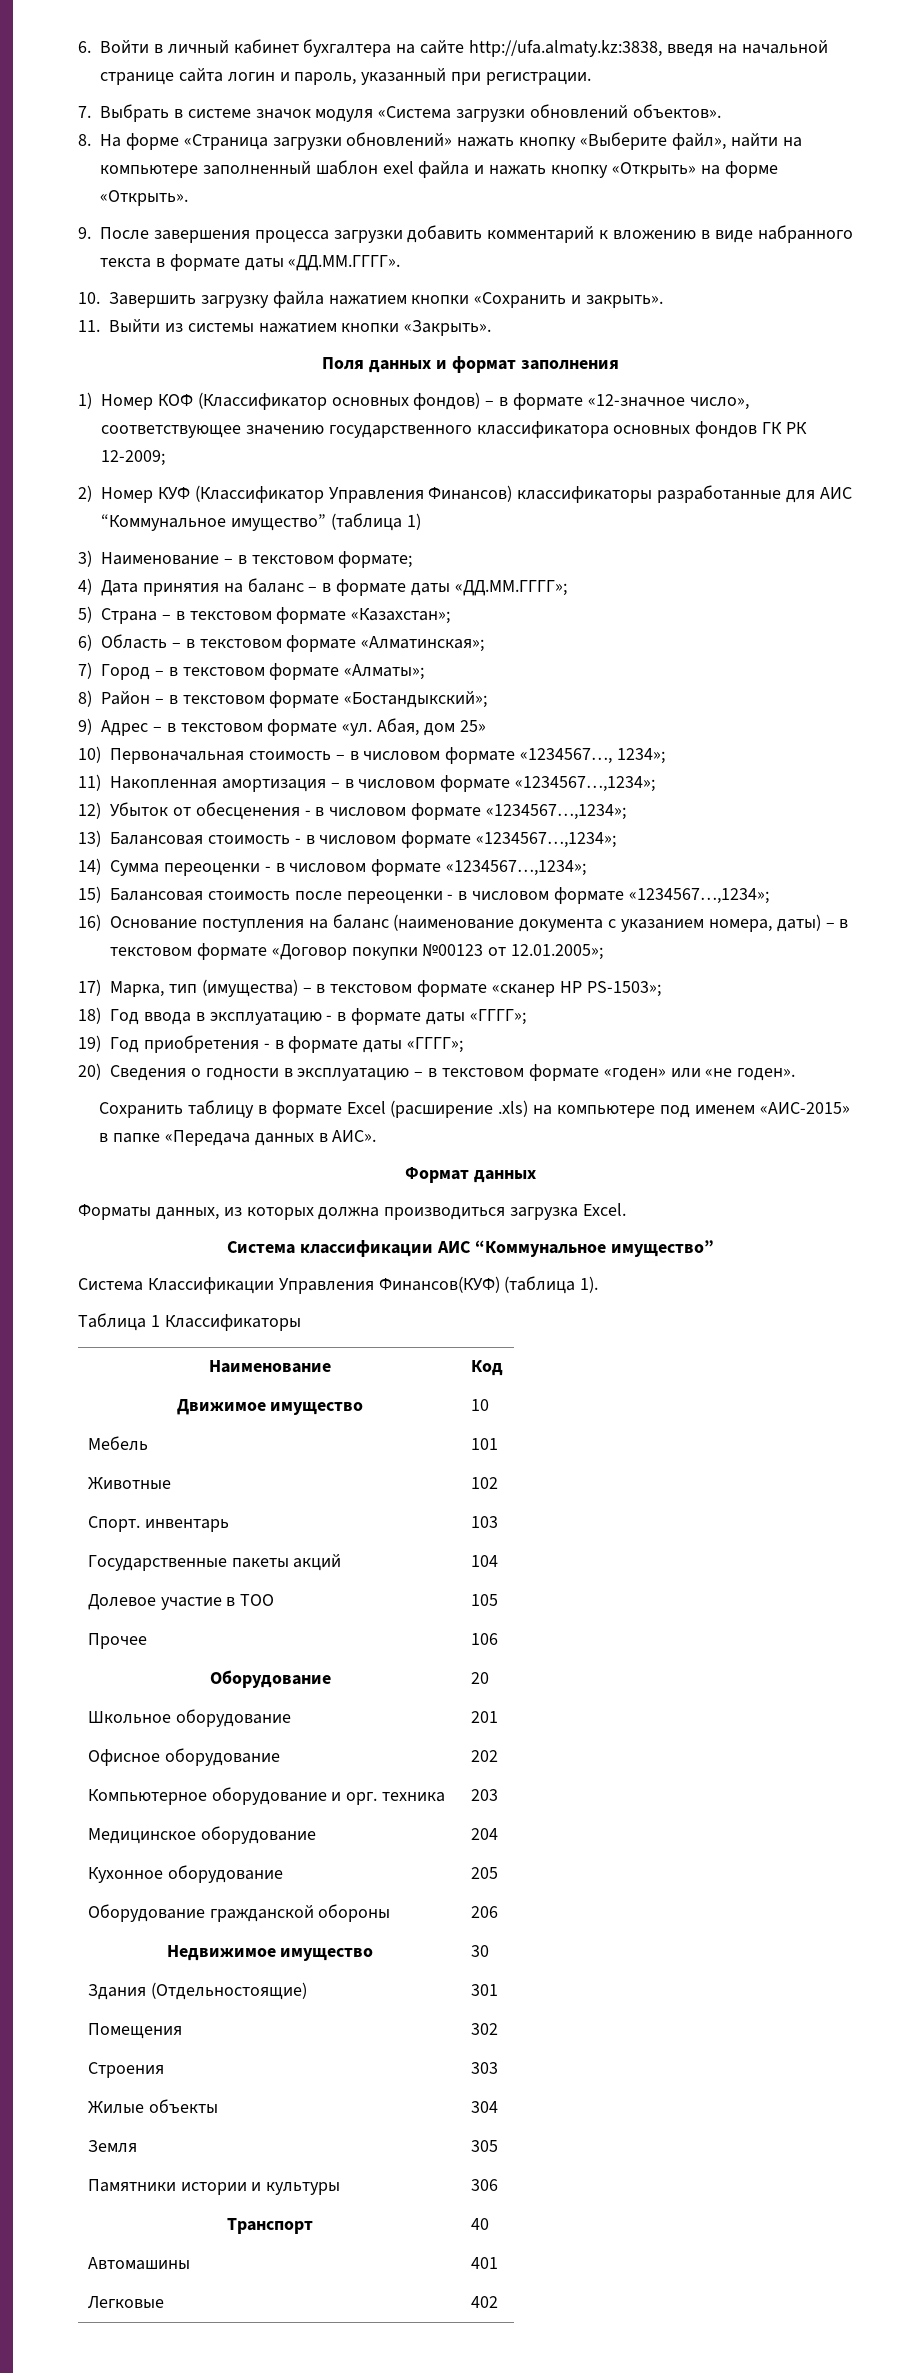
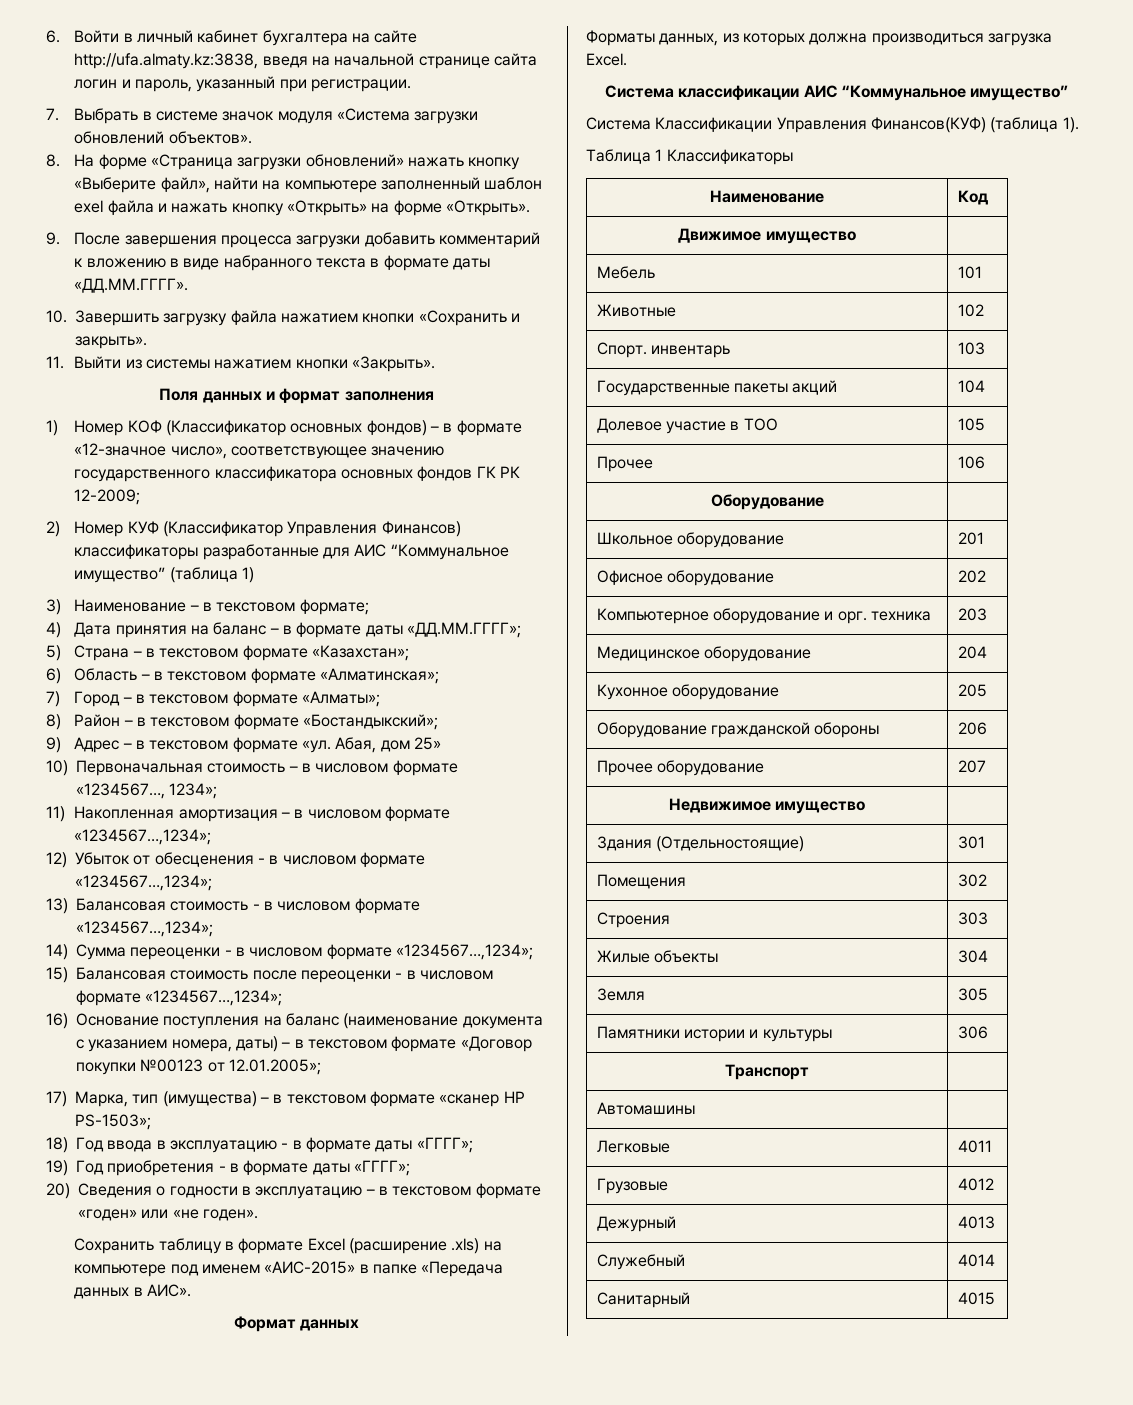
- Движимое имущество | 10
+ Движимое имущество |
- Оборудование | 20
+ Оборудование |
+ Прочее оборудование | 207
- Недвижимое имущество | 30
+ Недвижимое имущество |
- Транспорт | 40
+ Транспорт |
- Автомашины | 401
+ Автомашины |
- Легковые | 402
+ Легковые | 4011
+ Грузовые | 4012
+ Дежурный | 4013
+ Служебный | 4014
+ Санитарный | 4015

